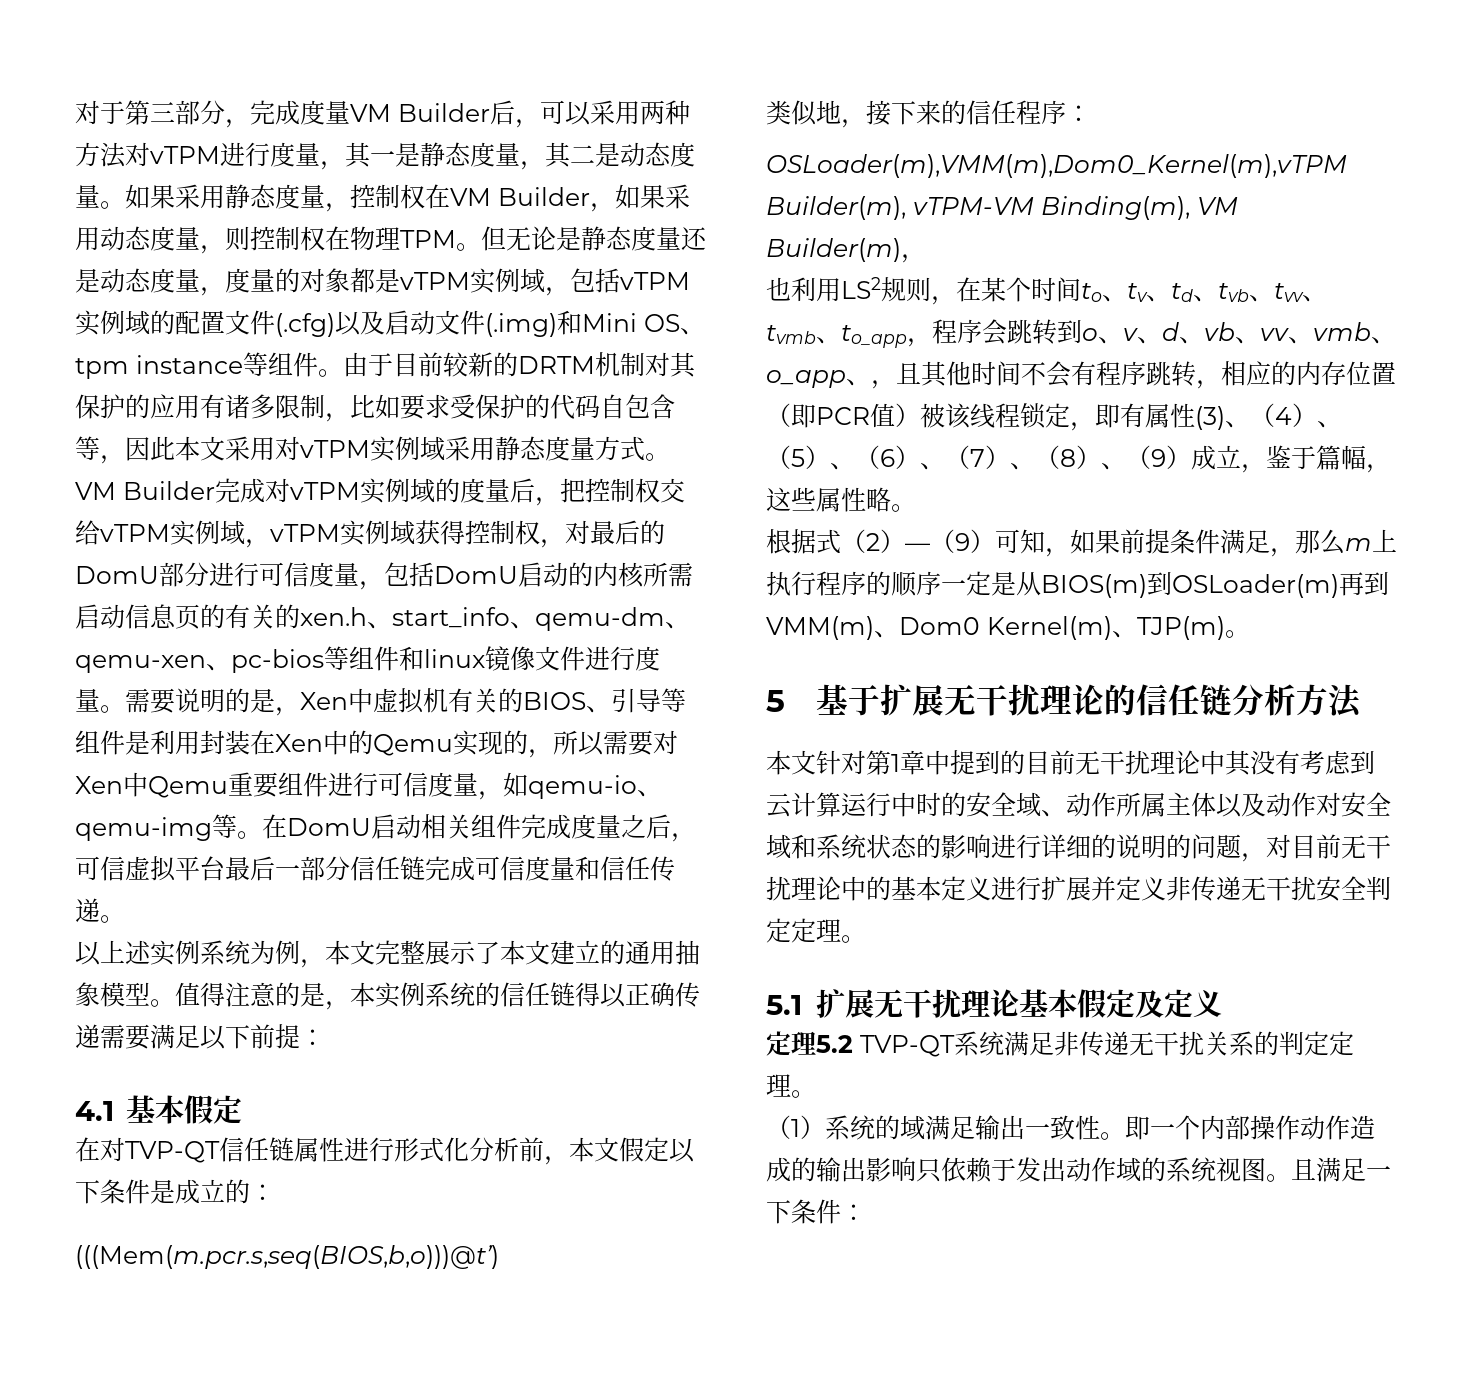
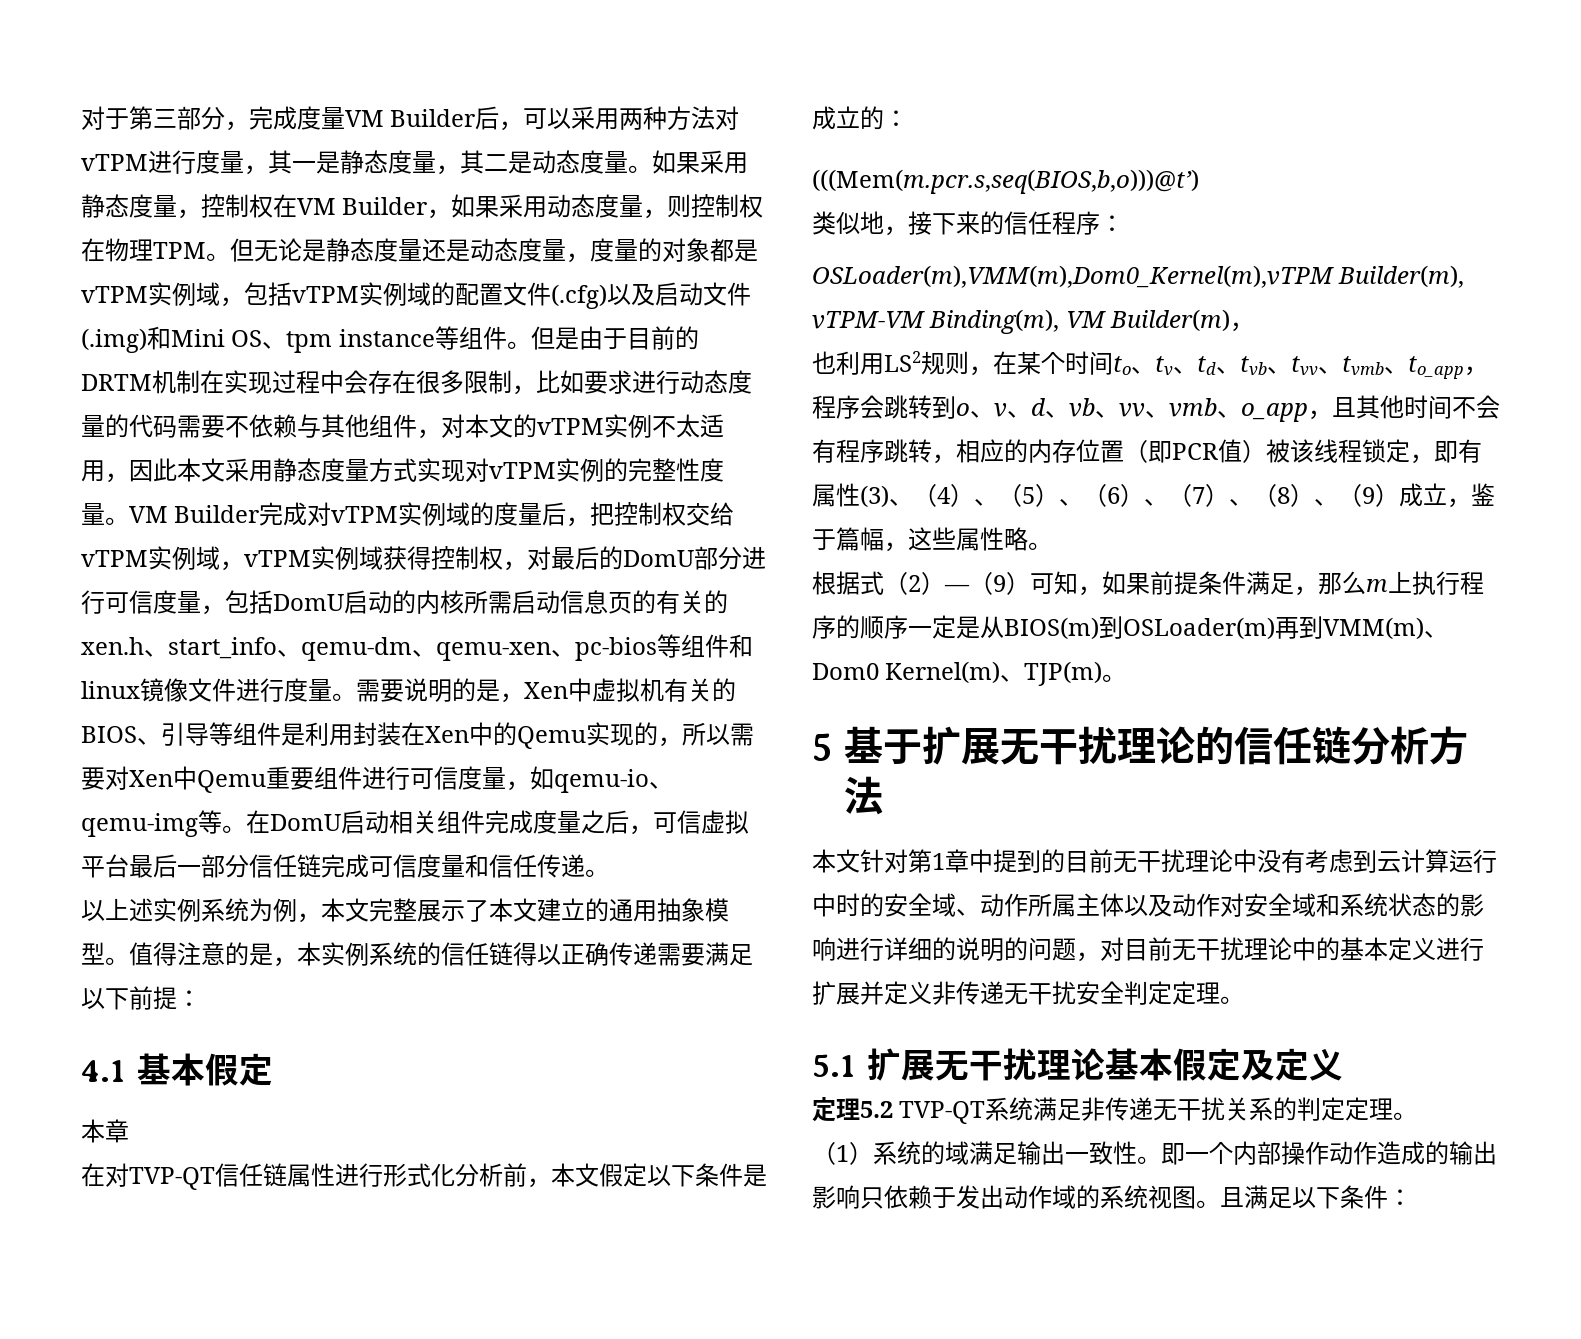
- 由于目前较新的DRTM机制对其保护的应用有诸多限制，比如要求受保护的代码自包含等，因此本文采用对vTPM实例域采用静态度量方式。
+ 但是由于目前的DRTM机制在实现过程中会存在很多限制，比如要求进行动态度量的代码需要不依赖与其他组件，对本文的vTPM实例不太适用，因此本文采用静态度量方式实现对vTPM实例的完整性度量。
+ 本章
- 也利用LS2规则，在某个时间to、tv、td、tvb、tvv、tvmb、to_app，程序会跳转到o、v、d、vb、vv、vmb、o_app、，且其他时间不会有程序跳转，相应的内存位置（即PCR值）被该线程锁定，即有属性(3)、（4）、（5）、（6）、（7）、（8）、（9）成立，鉴于篇幅，这些属性略。
+ 也利用LS2规则，在某个时间to、tv、td、tvb、tvv、tvmb、to_app，程序会跳转到o、v、d、vb、vv、vmb、o_app，且其他时间不会有程序跳转，相应的内存位置（即PCR值）被该线程锁定，即有属性(3)、（4）、（5）、（6）、（7）、（8）、（9）成立，鉴于篇幅，这些属性略。
- 本文针对第1章中提到的目前无干扰理论中其没有考虑到云计算运行中时的安全域、动作所属主体以及动作对安全域和系统状态的影响进行详细的说明的问题，对目前无干扰理论中的基本定义进行扩展并定义非传递无干扰安全判定定理。
+ 本文针对第1章中提到的目前无干扰理论中没有考虑到云计算运行中时的安全域、动作所属主体以及动作对安全域和系统状态的影响进行详细的说明的问题，对目前无干扰理论中的基本定义进行扩展并定义非传递无干扰安全判定定理。
- 且满足一下条件：
+ 且满足以下条件：

